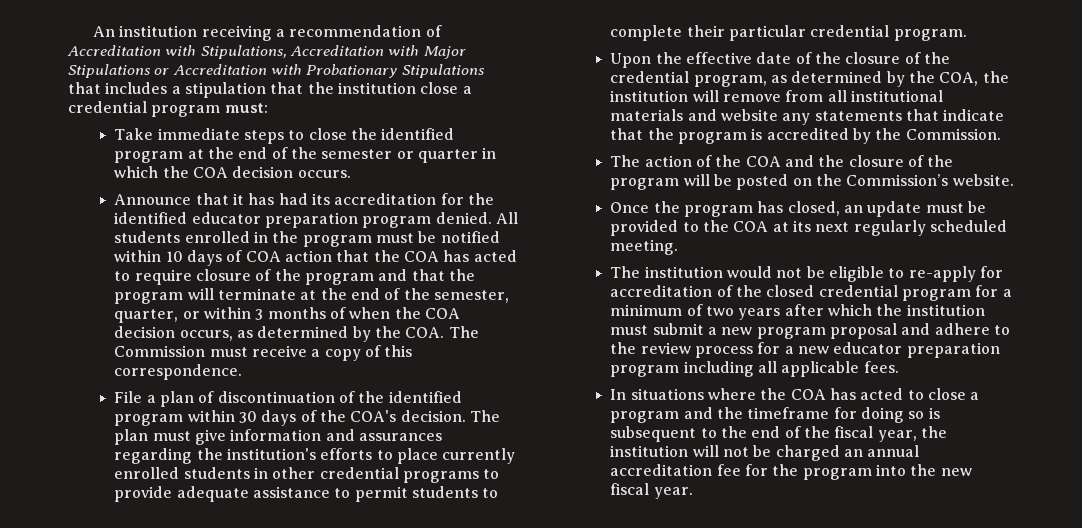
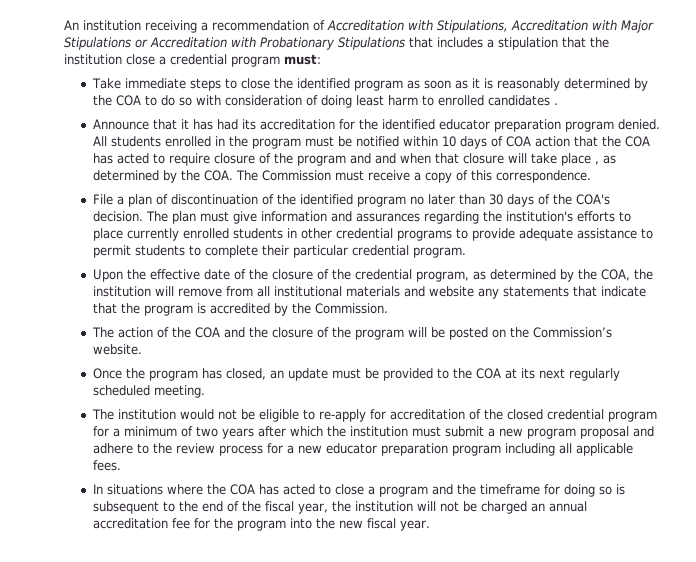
- Take immediate steps to close the identified program at the end of the semester or quarter in which the COA decision occurs.
+ Take immediate steps to close the identified program as soon as it is reasonably determined by the COA to do so with consideration of doing least harm to enrolled candidates .
- All students enrolled in the program must be notified within 10 days of COA action that the COA has acted to require closure of the program and that the program will terminate at the end of the semester, quarter, or within 3 months of when the COA decision occurs, as determined by the COA. The Commission must receive a copy of this correspondence.
+ All students enrolled in the program must be notified within 10 days of COA action that the COA has acted to require closure of the program and and when that closure will take place , as determined by the COA. The Commission must receive a copy of this correspondence.
- File a plan of discontinuation of the identified program within 30 days of the COA's decision.
+ File a plan of discontinuation of the identified program no later than 30 days of the COA's decision.

